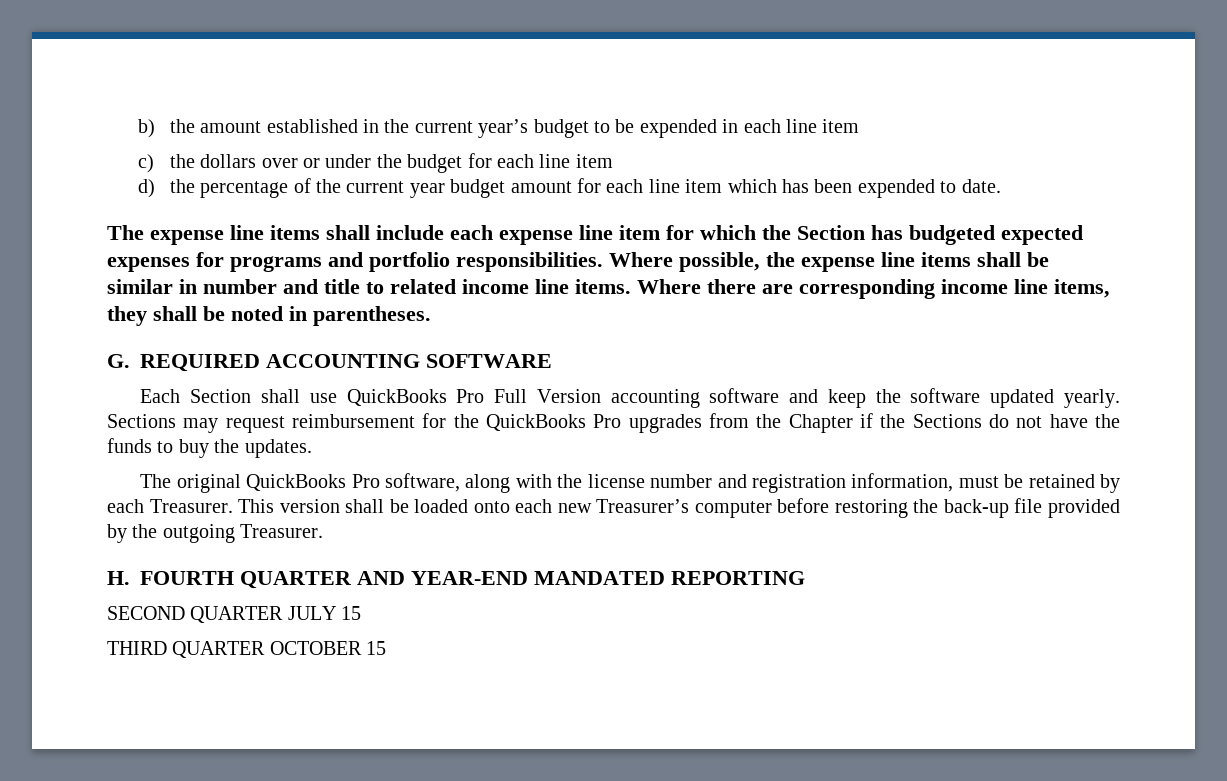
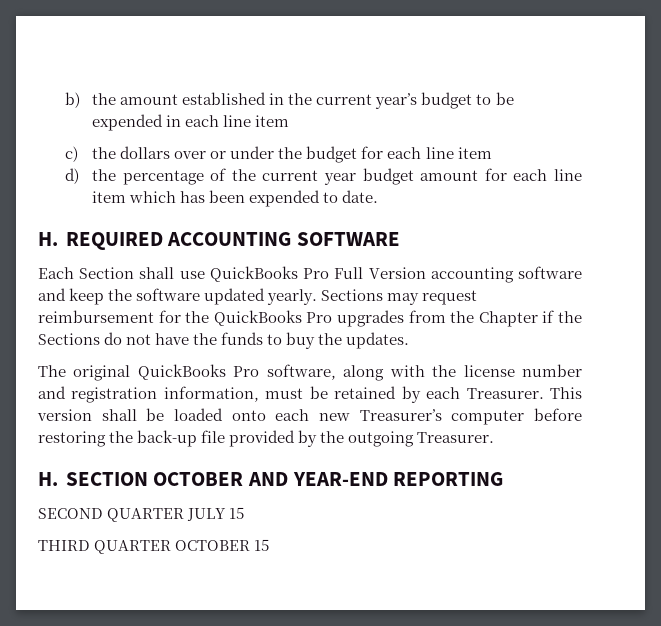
- The expense line items shall include each expense line item for which the Section has budgeted expected expenses for programs and portfolio responsibilities. Where possible, the expense line items shall be similar in number and title to related income line items. Where there are corresponding income line items, they shall be noted in parentheses.
- G. REQUIRED ACCOUNTING SOFTWARE
+ H. REQUIRED ACCOUNTING SOFTWARE
- H. FOURTH QUARTER AND YEAR-END MANDATED REPORTING
+ H. SECTION OCTOBER AND YEAR-END REPORTING

